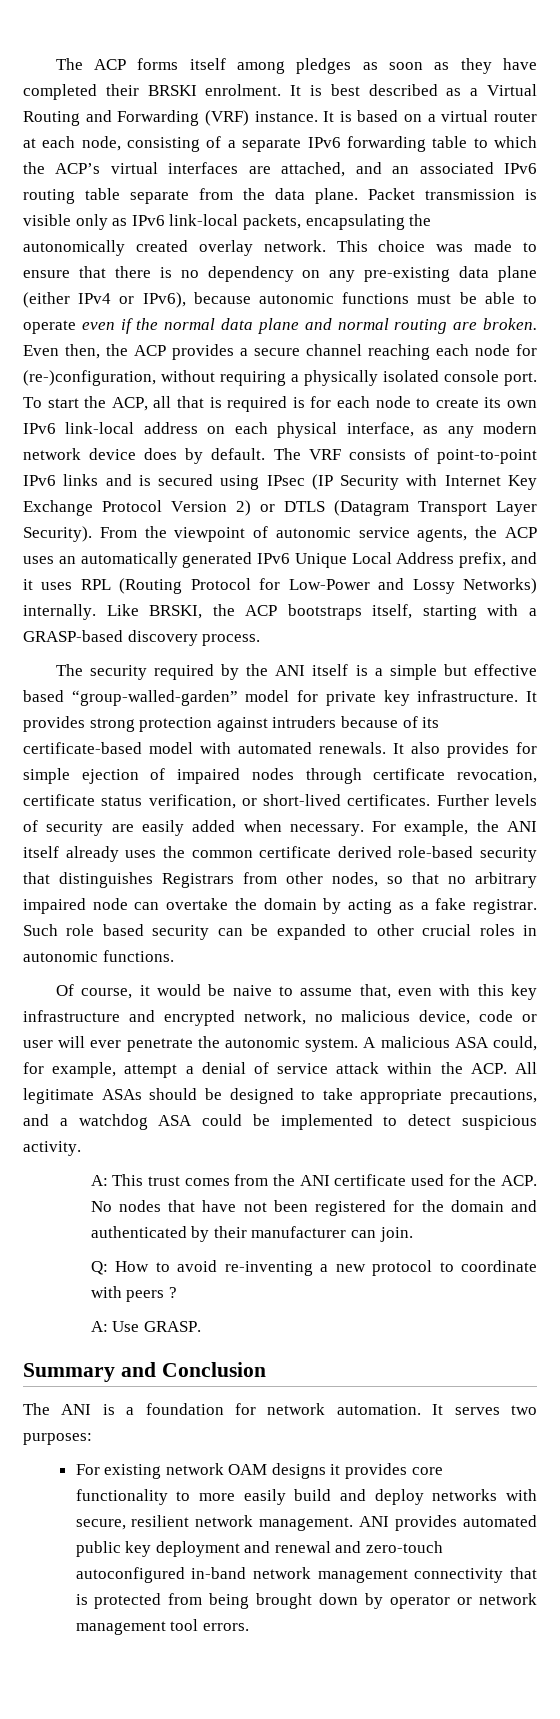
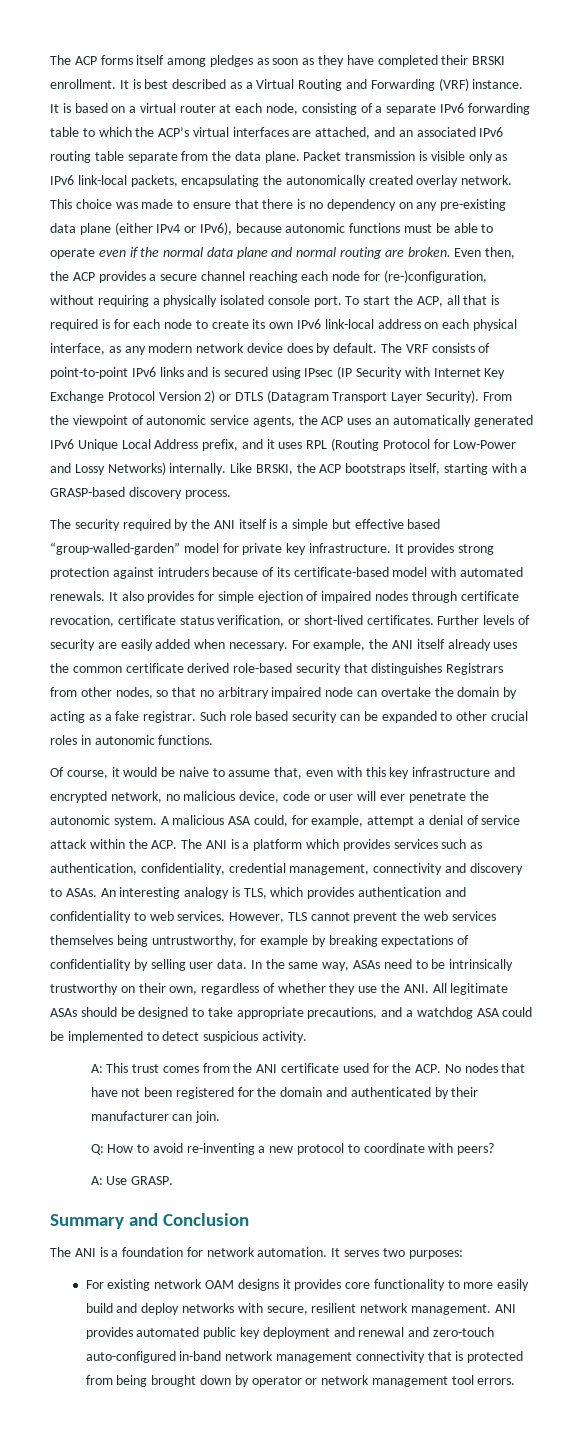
- The ACP forms itself among pledges as soon as they have completed their BRSKI enrolment.
+ The ACP forms itself among pledges as soon as they have completed their BRSKI enrollment.
- A malicious ASA could, for example, attempt a denial of service attack within the ACP. All legitimate ASAs should be designed to take appropriate precautions, and a watchdog ASA could be implemented to detect suspicious activity.
+ A malicious ASA could, for example, attempt a denial of service attack within the ACP. The ANI is a platform which provides services such as authentication, confidentiality, credential management, connectivity and discovery to ASAs. An interesting analogy is TLS, which provides authentication and confidentiality to web services. However, TLS cannot prevent the web services themselves being untrustworthy, for example by breaking expectations of confidentiality by selling user data. In the same way, ASAs need to be intrinsically trustworthy on their own, regardless of whether they use the ANI. All legitimate ASAs should be designed to take appropriate precautions, and a watchdog ASA could be implemented to detect suspicious activity.
- Q: How to avoid re-inventing a new protocol to coordinate with peers ?
+ Q: How to avoid re-inventing a new protocol to coordinate with peers?
- ANI provides automated public key deployment and renewal and zero-touch autoconfigured in-band network management connectivity that is protected from being brought down by operator or network management tool errors.
+ ANI provides automated public key deployment and renewal and zero-touch auto-configured in-band network management connectivity that is protected from being brought down by operator or network management tool errors.

